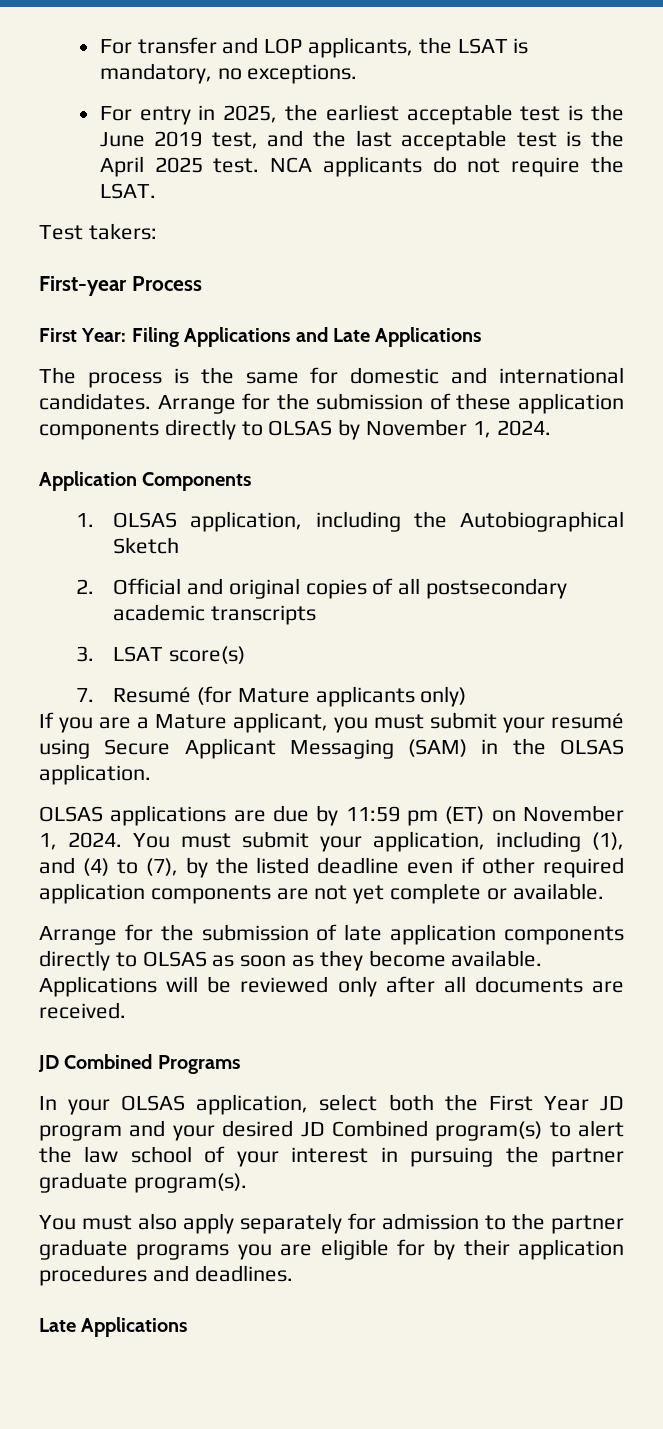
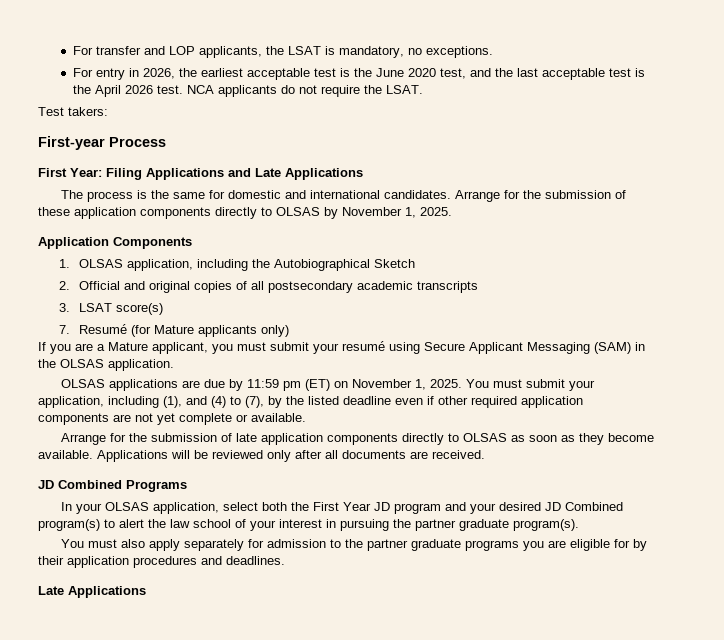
- For entry in 2025, the earliest acceptable test is the June 2019 test, and the last acceptable test is the April 2025 test.
+ For entry in 2026, the earliest acceptable test is the June 2020 test, and the last acceptable test is the April 2026 test.
- Arrange for the submission of these application components directly to OLSAS by November 1, 2024.
+ Arrange for the submission of these application components directly to OLSAS by November 1, 2025.
- OLSAS applications are due by 11:59 pm (ET) on November 1, 2024.
+ OLSAS applications are due by 11:59 pm (ET) on November 1, 2025.

